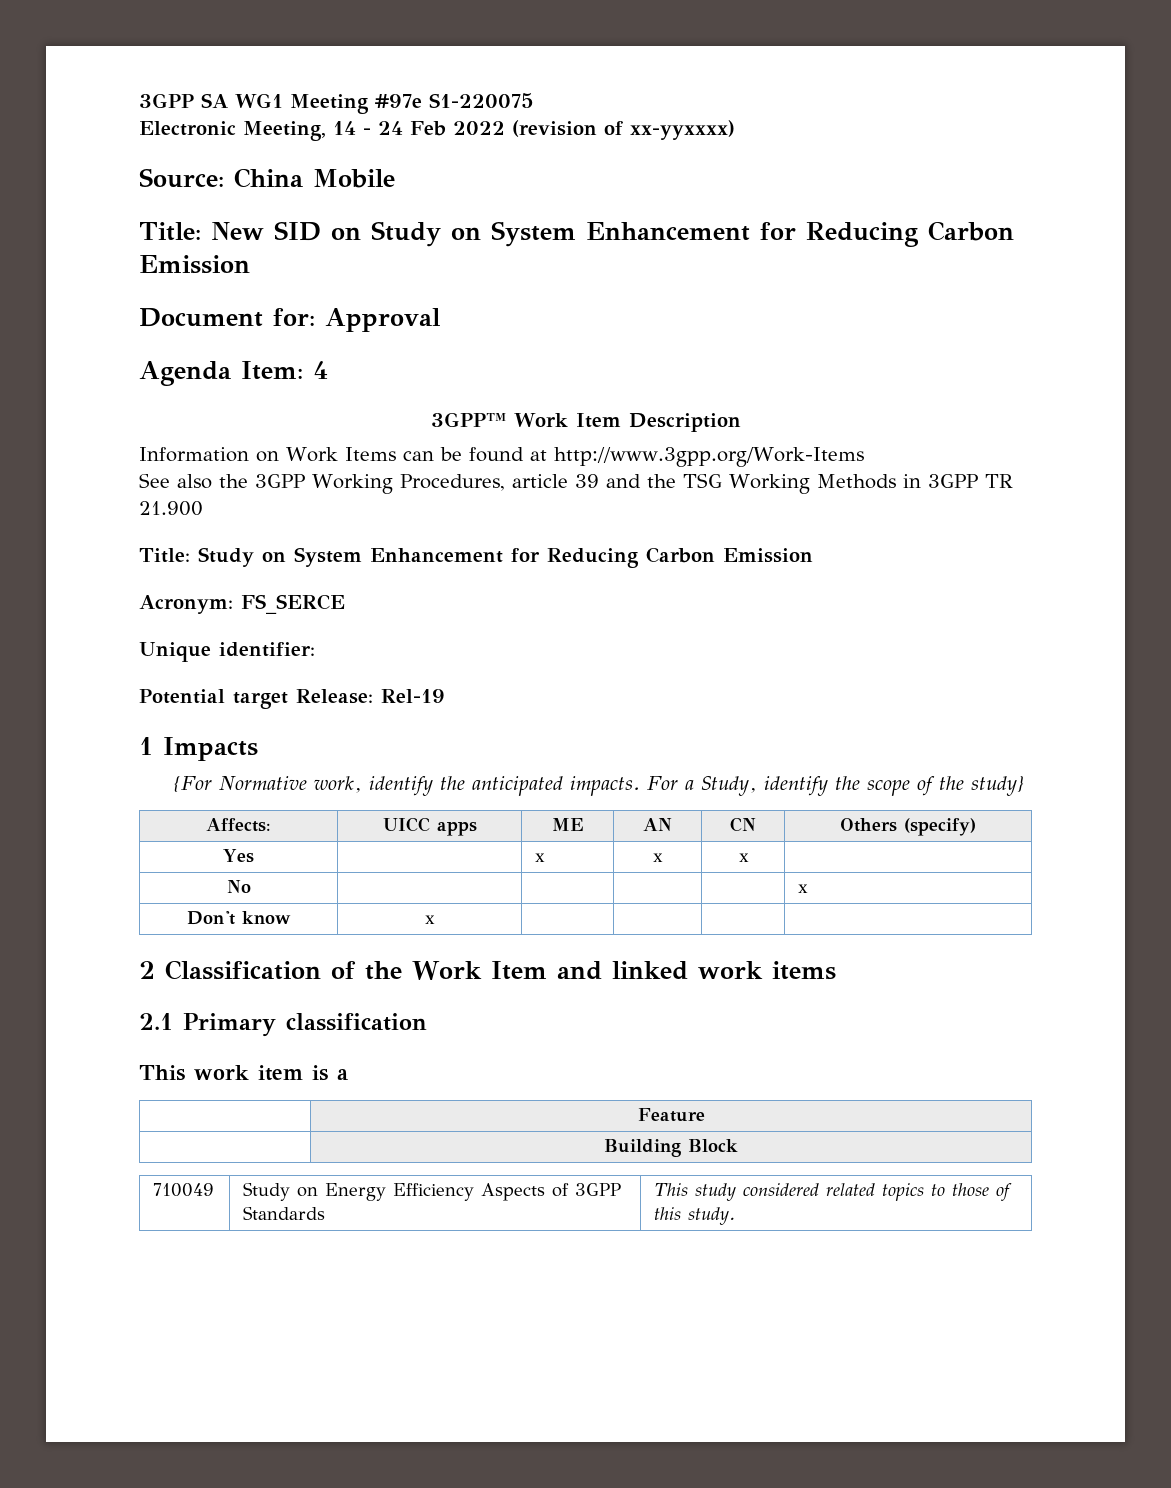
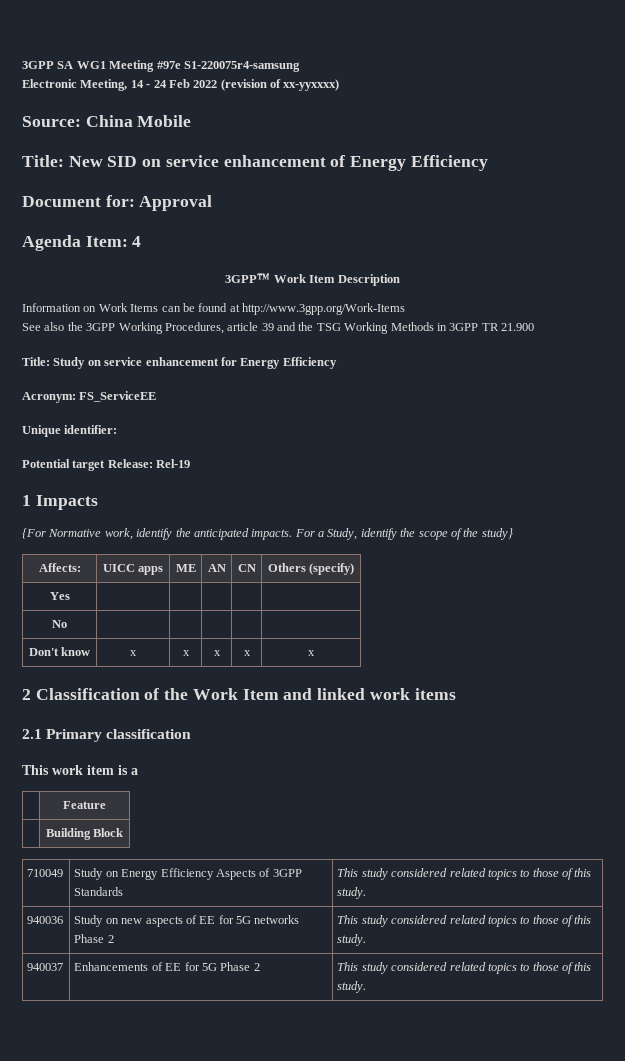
- 3GPP SA WG1 Meeting #97e S1-220075
+ 3GPP SA WG1 Meeting #97e S1-220075r4-samsung
- Title: New SID on Study on System Enhancement for Reducing Carbon Emission
+ Title: New SID on service enhancement of Energy Efficiency
- Title: Study on System Enhancement for Reducing Carbon Emission
+ Title: Study on service enhancement for Energy Efficiency
- Acronym: FS_SERCE
+ Acronym: FS_ServiceEE
- Yes | | x | x | x |
+ Yes | | | | |
- No | | | | | x
+ No | | | | |
- Don't know | x | | | |
+ Don't know | x | x | x | x | x
+ 940036 | Study on new aspects of EE for 5G networks Phase 2 | This study considered related topics to those of this study.
+ 940037 | Enhancements of EE for 5G Phase 2 | This study considered related topics to those of this study.

